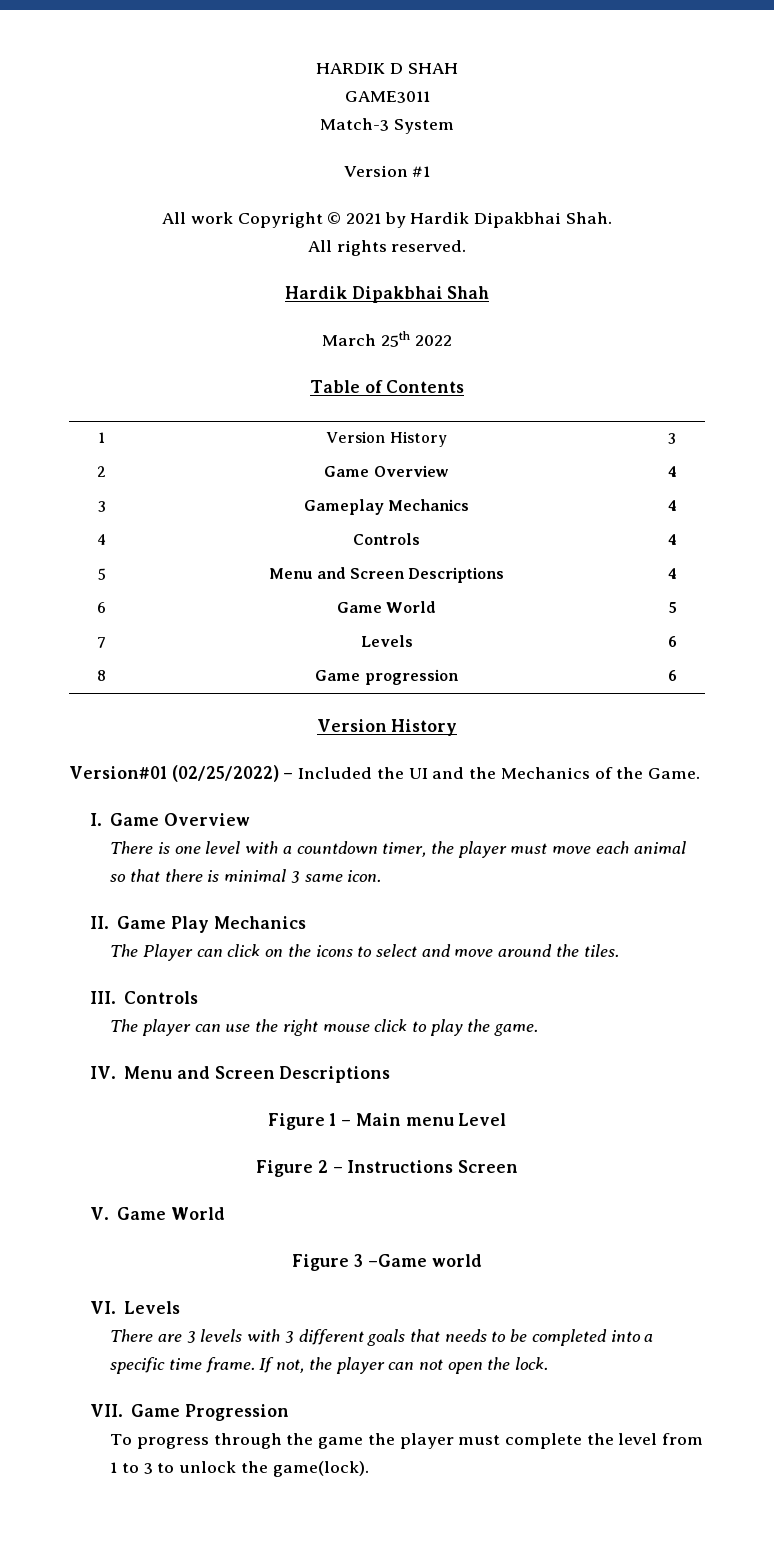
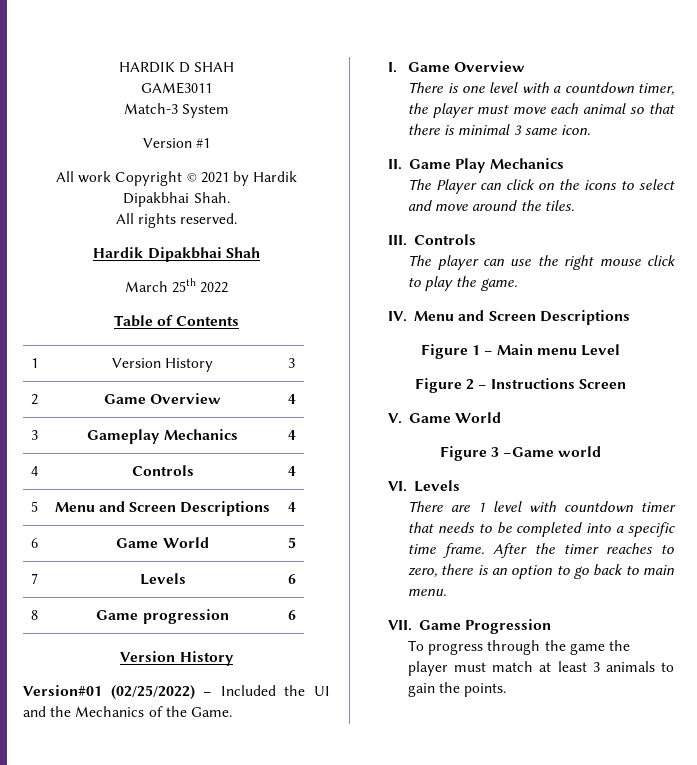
- There are 3 levels with 3 different goals that needs to be completed into a specific time frame.
+ There are 1 level with countdown timer that needs to be completed into a specific time frame.
- If not, the player can not open the lock.
+ After the timer reaches to zero, there is an option to go back to main menu.
- To progress through the game the player must complete the level from 1 to 3 to unlock the game(lock).
+ To progress through the game the player must match at least 3 animals to gain the points.

